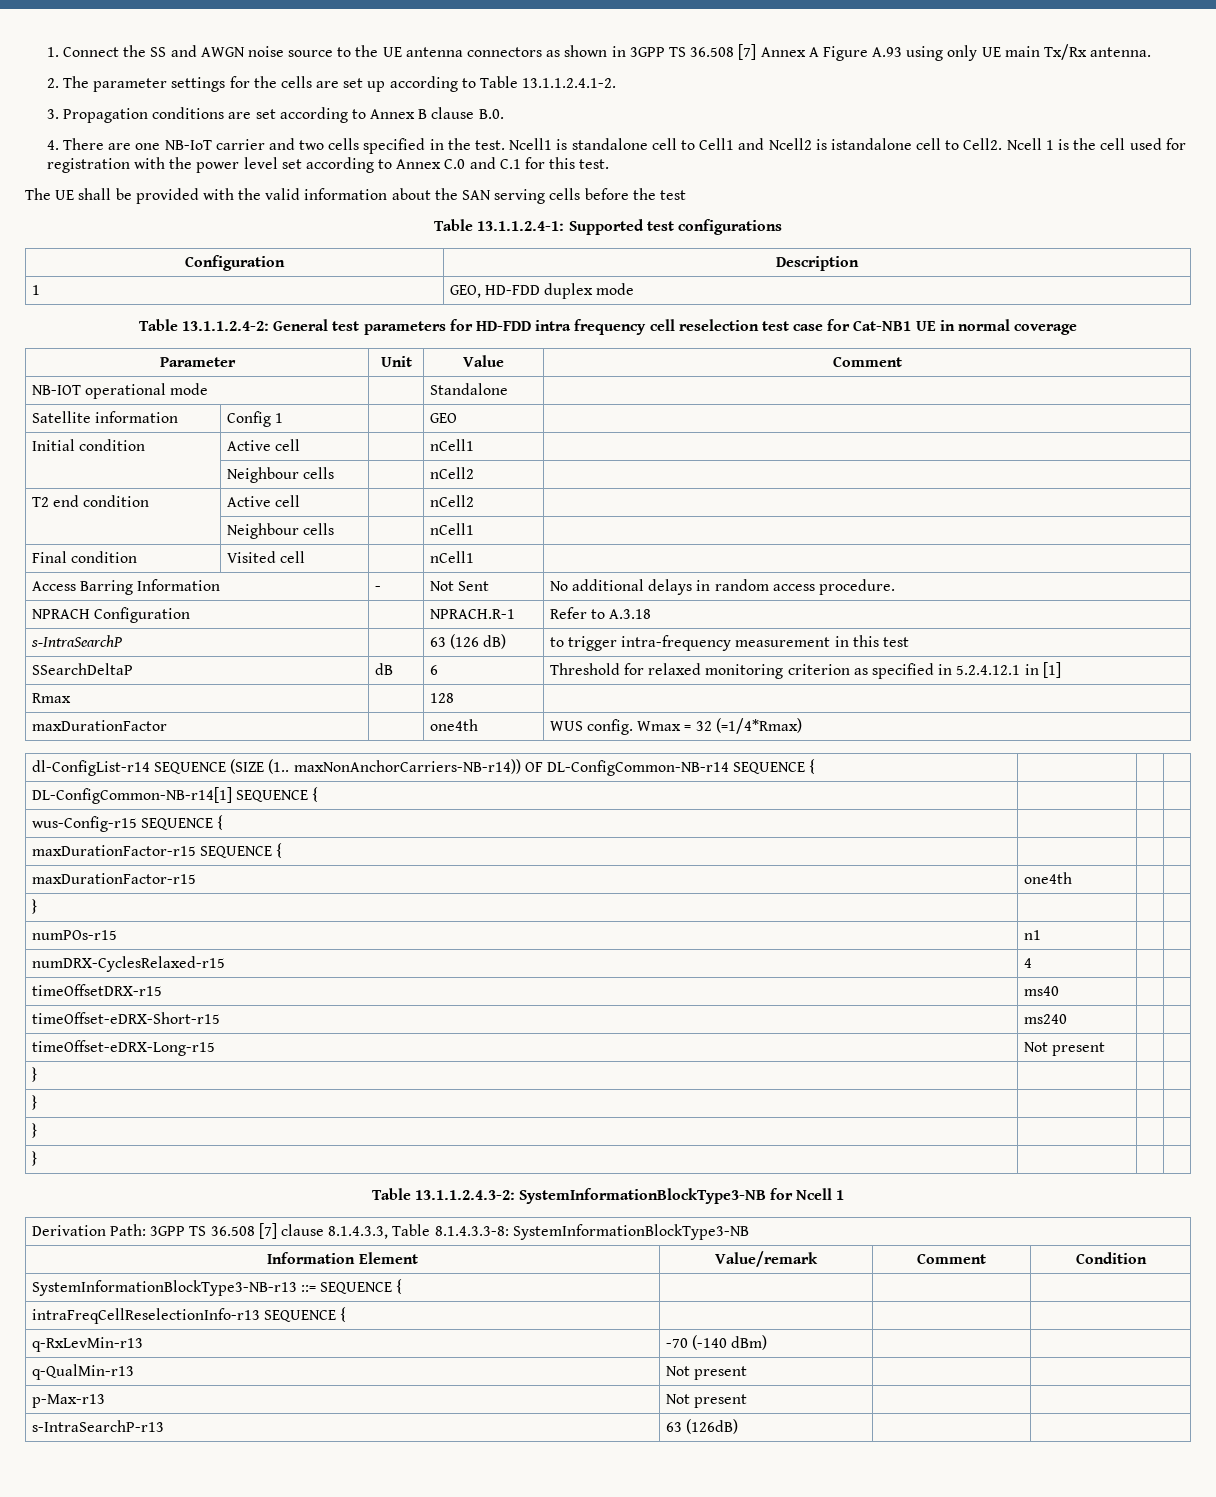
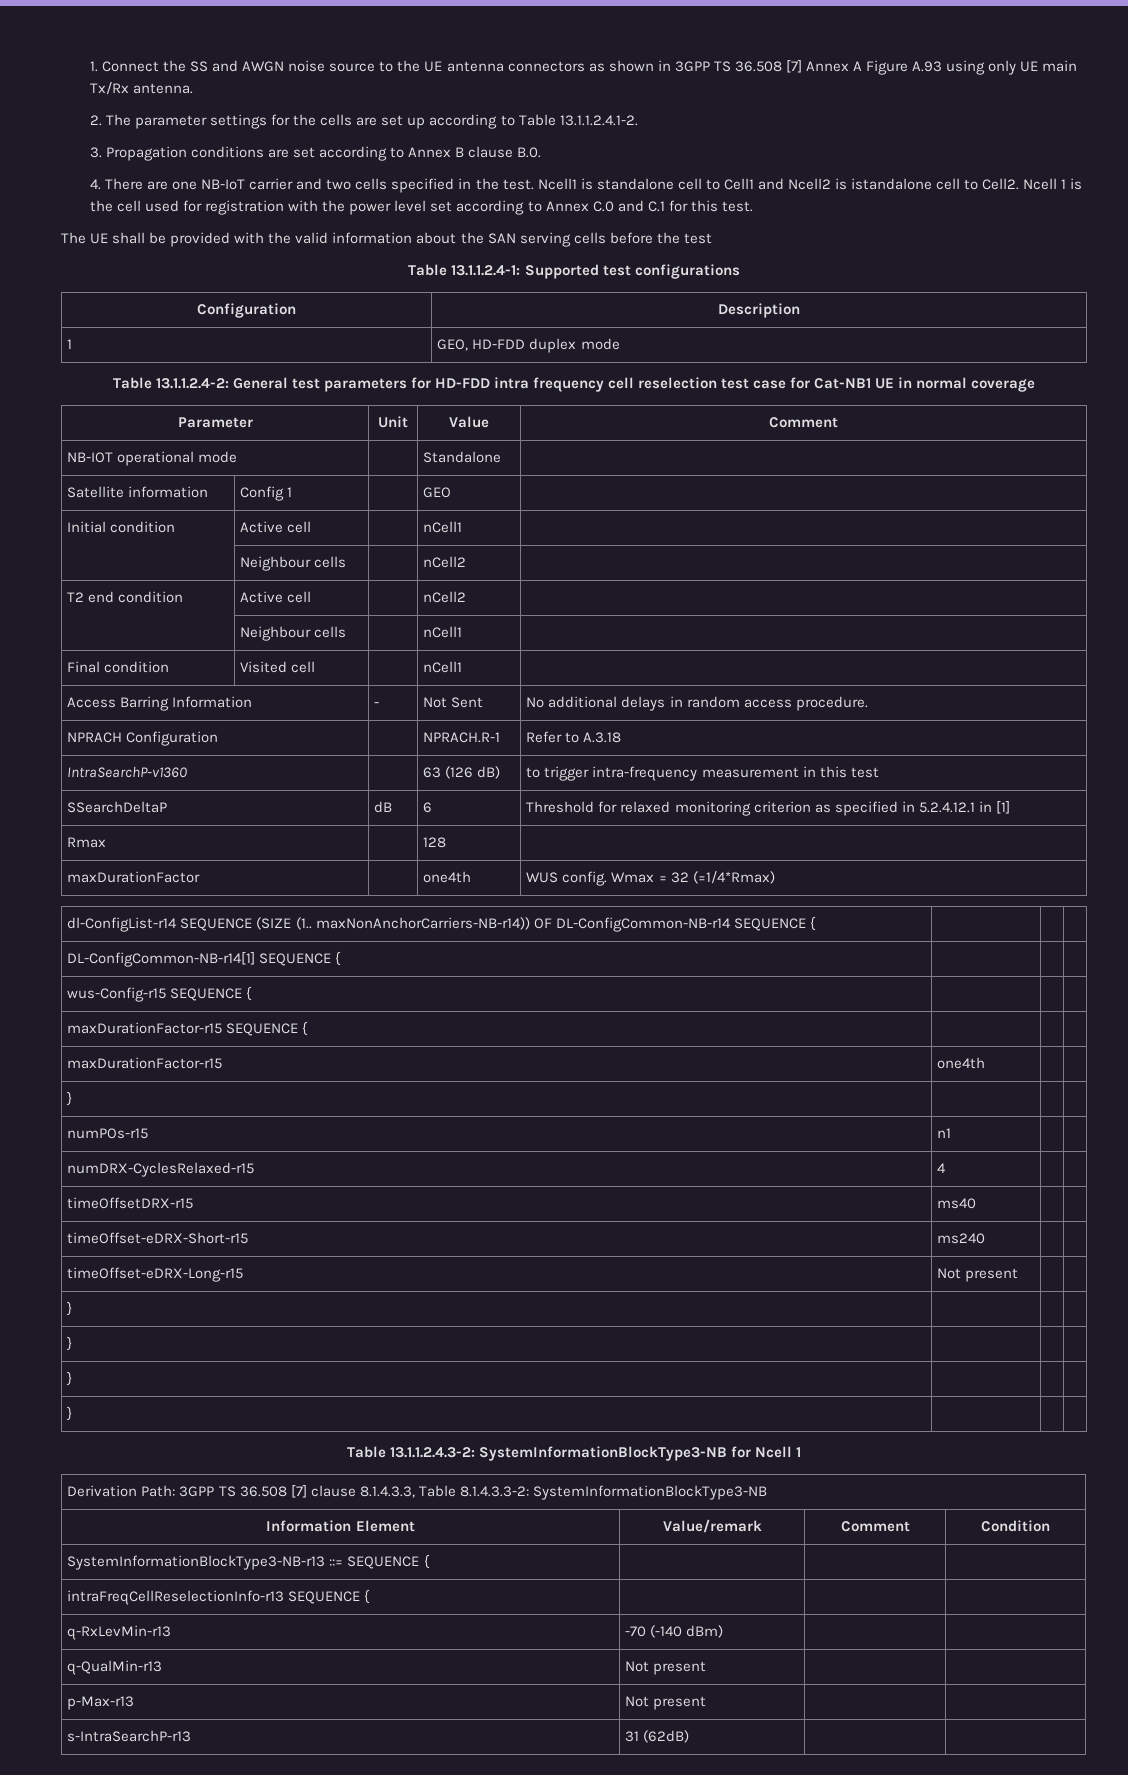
- s-IntraSearchP | | 63 (126 dB) | to trigger intra-frequency measurement in this test
+ IntraSearchP-v1360 | | 63 (126 dB) | to trigger intra-frequency measurement in this test
- Derivation Path: 3GPP TS 36.508 [7] clause 8.1.4.3.3, Table 8.1.4.3.3-8: SystemInformationBlockType3-NB
+ Derivation Path: 3GPP TS 36.508 [7] clause 8.1.4.3.3, Table 8.1.4.3.3-2: SystemInformationBlockType3-NB
- s-IntraSearchP-r13 | 63 (126dB) | |
+ s-IntraSearchP-r13 | 31 (62dB) | |

